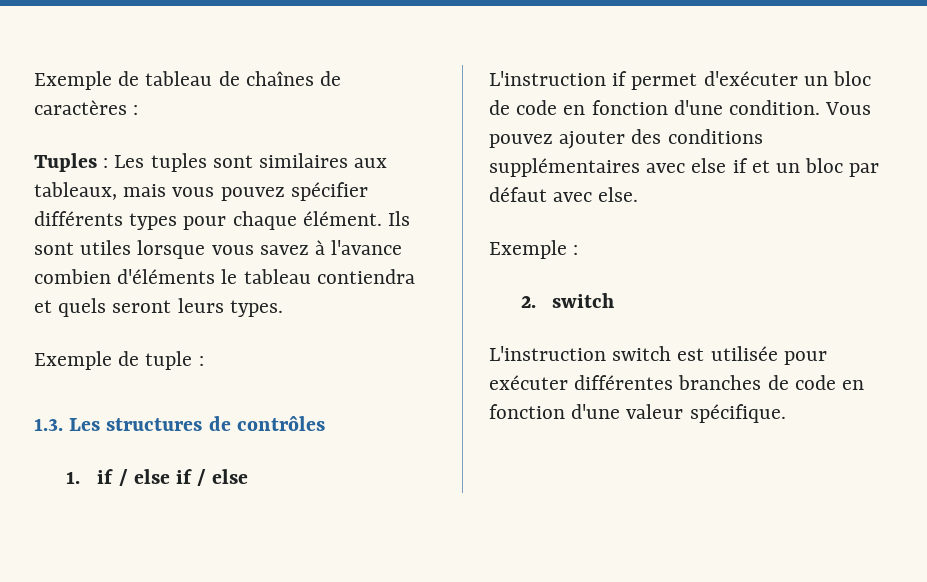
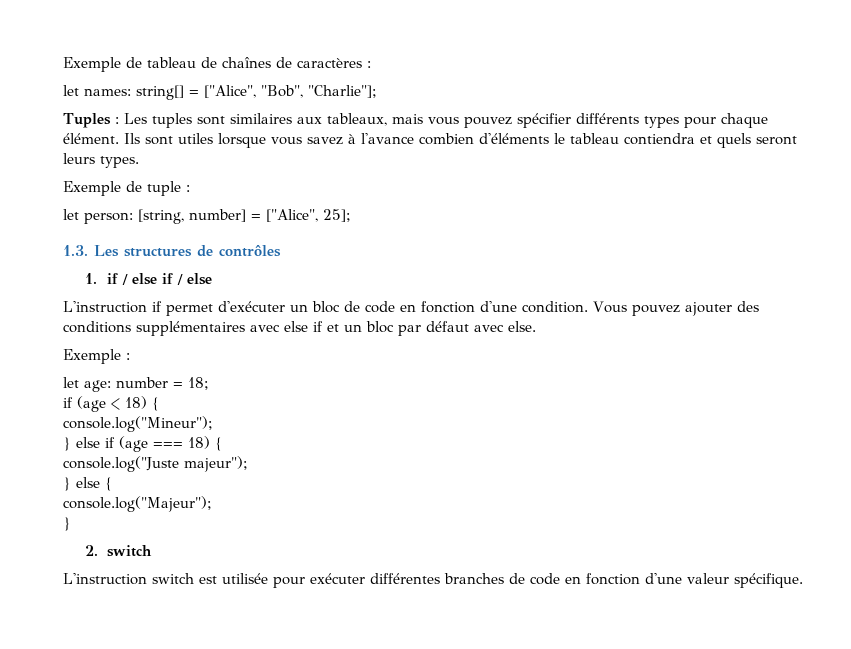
+ let names: string[] = ["Alice", "Bob", "Charlie"];
+ let person: [string, number] = ["Alice", 25];
+ let age: number = 18;
+ if (age < 18) {
+ console.log("Mineur");
+ } else if (age === 18) {
+ console.log("Juste majeur");
+ } else {
+ console.log("Majeur");
+ }

